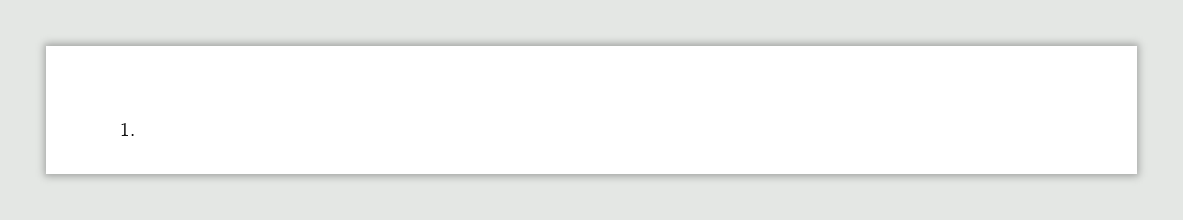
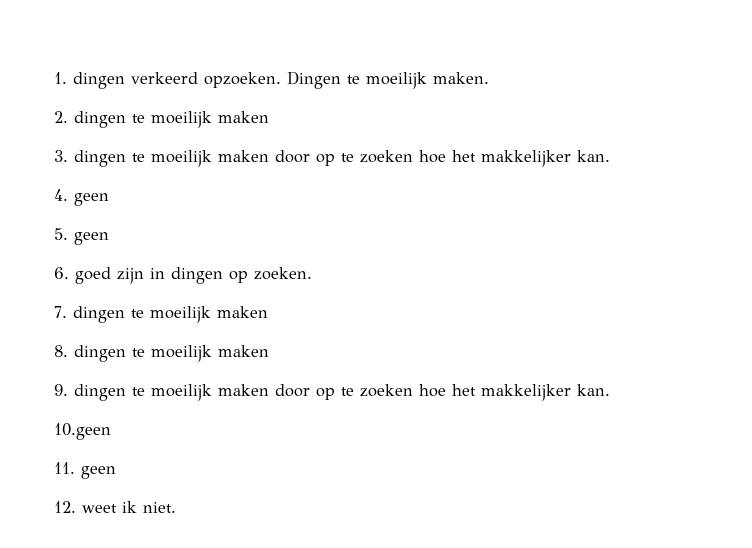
- 1.
+ 1. dingen verkeerd opzoeken. Dingen te moeilijk maken.
+ 2. dingen te moeilijk maken
+ 3. dingen te moeilijk maken door op te zoeken hoe het makkelijker kan.
+ 4. geen
+ 5. geen
+ 6. goed zijn in dingen op zoeken.
+ 7. dingen te moeilijk maken
+ 8. dingen te moeilijk maken
+ 9. dingen te moeilijk maken door op te zoeken hoe het makkelijker kan.
+ 10.geen
+ 11. geen
+ 12. weet ik niet.

